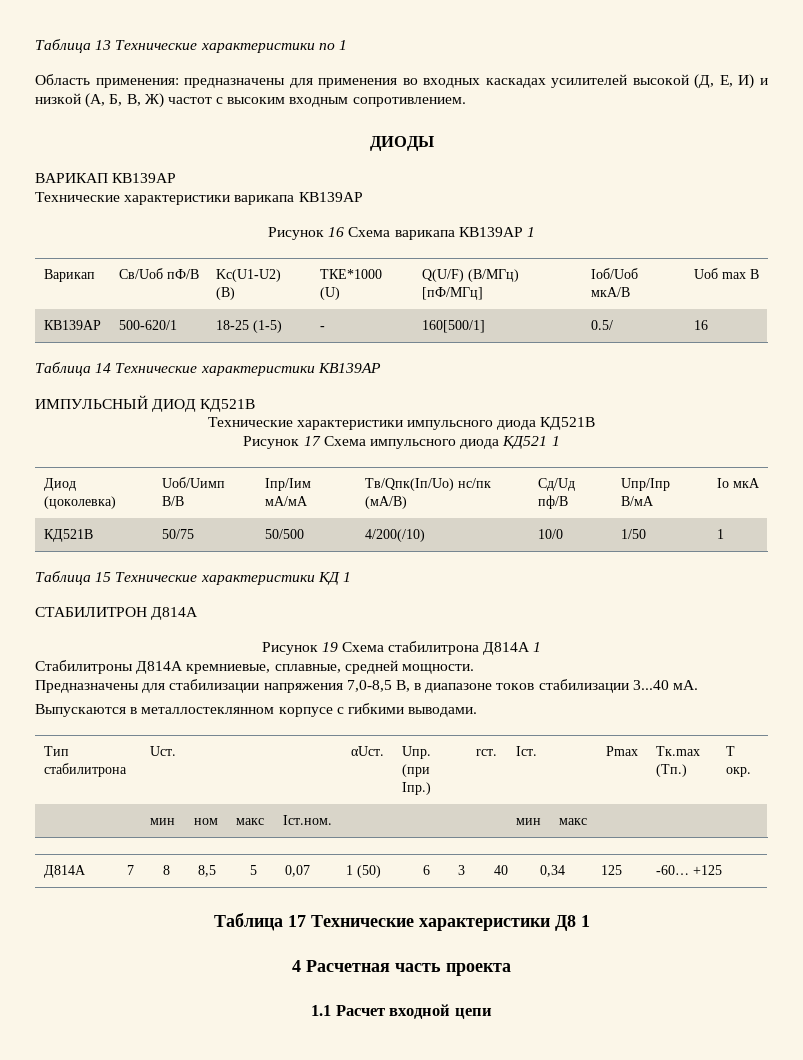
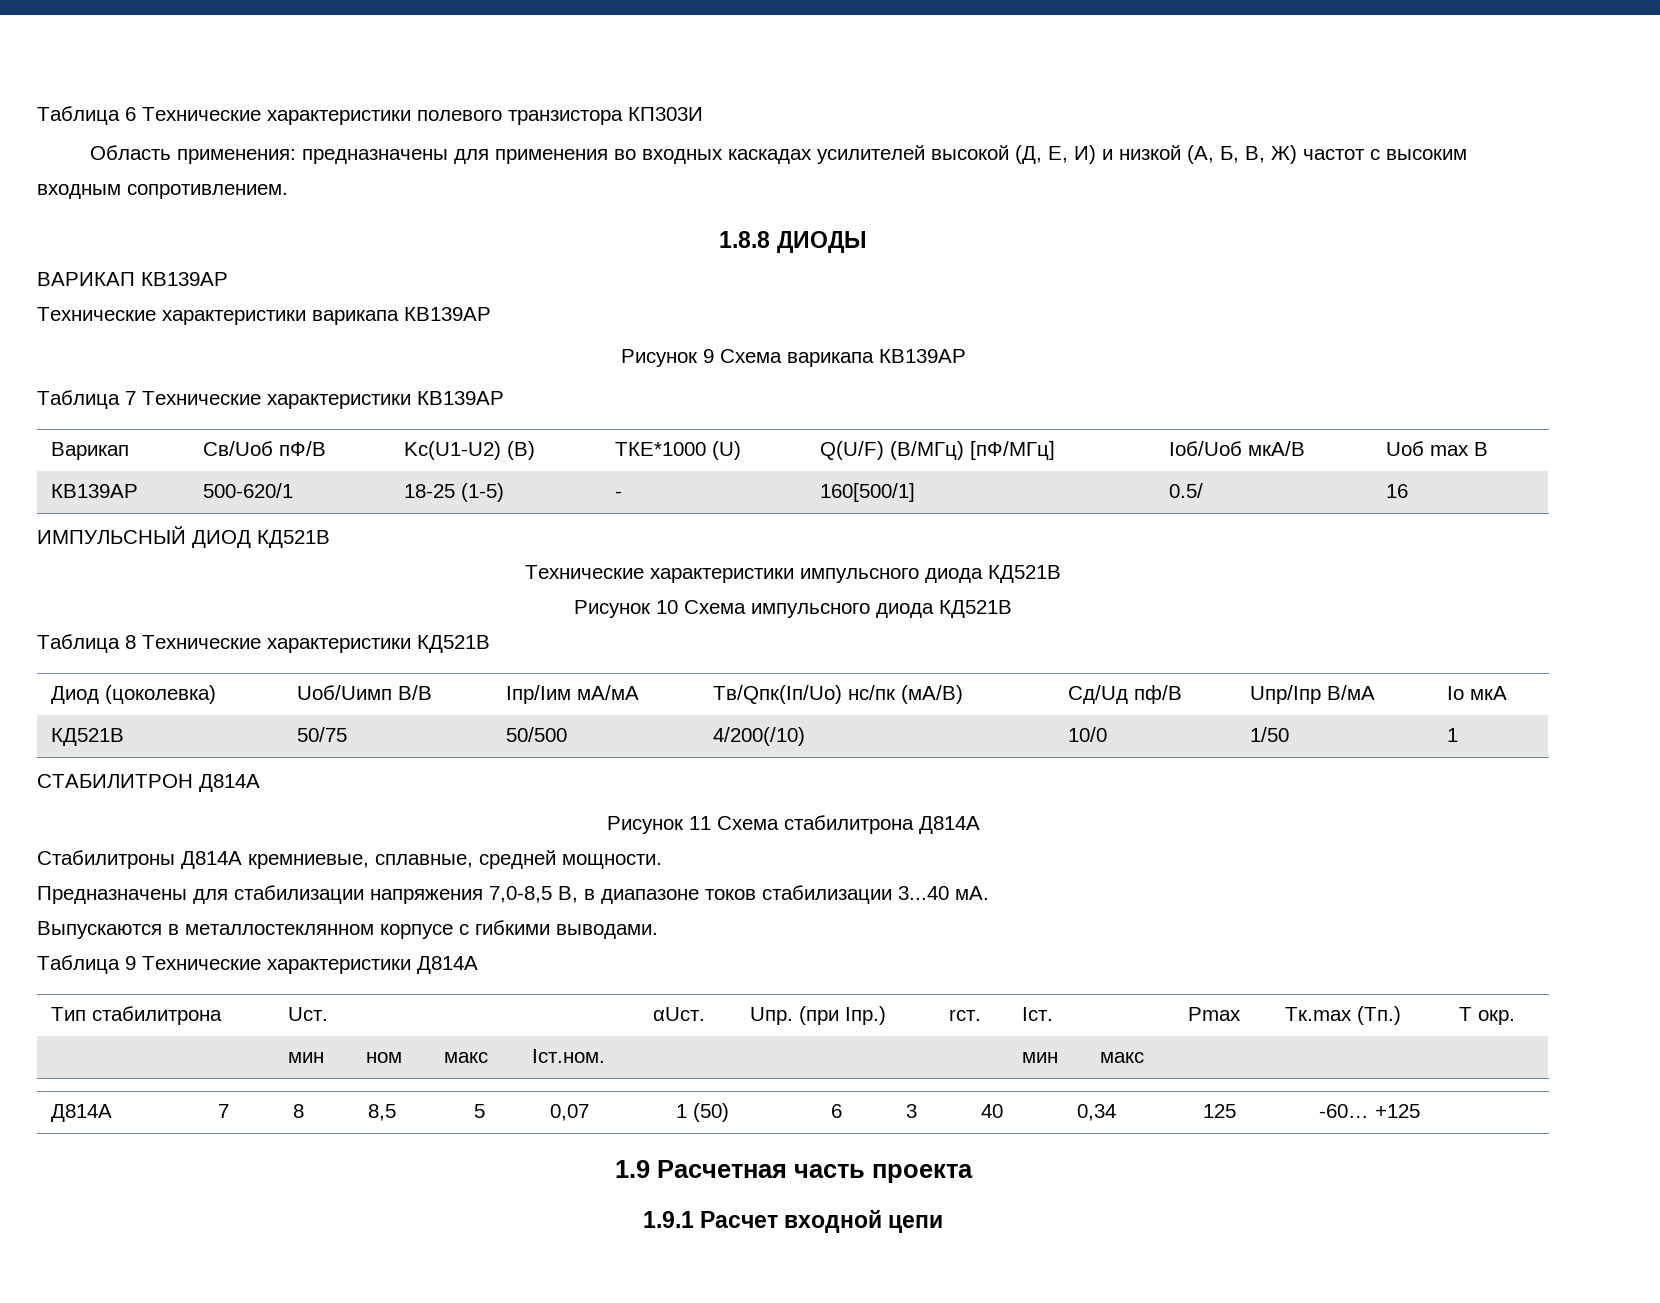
- Таблица 13 Технические характеристики по 1
+ Таблица 6 Технические характеристики полевого транзистора КП303И
- ДИОДЫ
+ 1.8.8 ДИОДЫ
- Рисунок 16 Схема варикапа КВ139АР 1
+ Рисунок 9 Схема варикапа КВ139АР
+ Таблица 7 Технические характеристики КВ139АР
- Таблица 14 Технические характеристики КВ139АР
- Рисунок 17 Схема импульсного диода КД521 1
+ Рисунок 10 Схема импульсного диода КД521В
+ Таблица 8 Технические характеристики КД521В
- Таблица 15 Технические характеристики КД 1
- Рисунок 19 Схема стабилитрона Д814А 1
+ Рисунок 11 Схема стабилитрона Д814А
+ Таблица 9 Технические характеристики Д814А
- Таблица 17 Технические характеристики Д8 1
- 4 Расчетная часть проекта
+ 1.9 Расчетная часть проекта
- 1.1 Расчет входной цепи
+ 1.9.1 Расчет входной цепи

